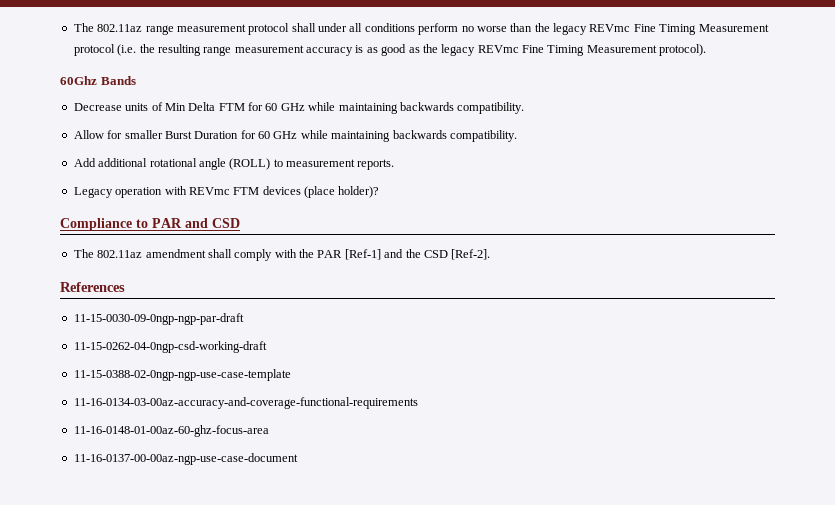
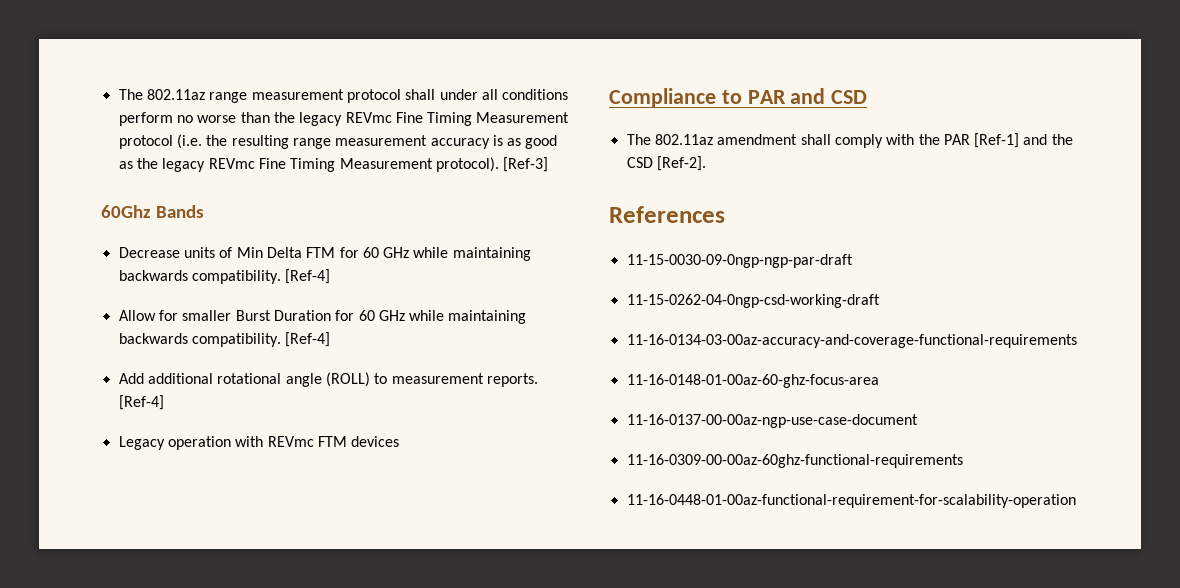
+ [Ref-3]
- Decrease units of Min Delta FTM for 60 GHz while maintaining backwards compatibility.
+ Decrease units of Min Delta FTM for 60 GHz while maintaining backwards compatibility. [Ref-4]
- Allow for smaller Burst Duration for 60 GHz while maintaining backwards compatibility.
+ Allow for smaller Burst Duration for 60 GHz while maintaining backwards compatibility. [Ref-4]
- Add additional rotational angle (ROLL) to measurement reports.
+ Add additional rotational angle (ROLL) to measurement reports. [Ref-4]
- Legacy operation with REVmc FTM devices (place holder)?
+ Legacy operation with REVmc FTM devices
- 11-15-0388-02-0ngp-ngp-use-case-template
+ 11-16-0309-00-00az-60ghz-functional-requirements
+ 11-16-0448-01-00az-functional-requirement-for-scalability-operation

